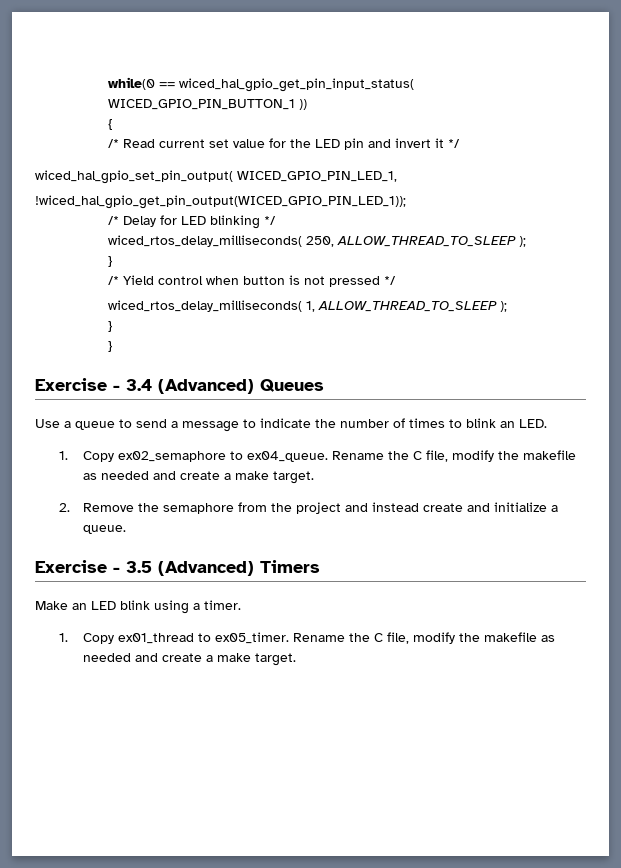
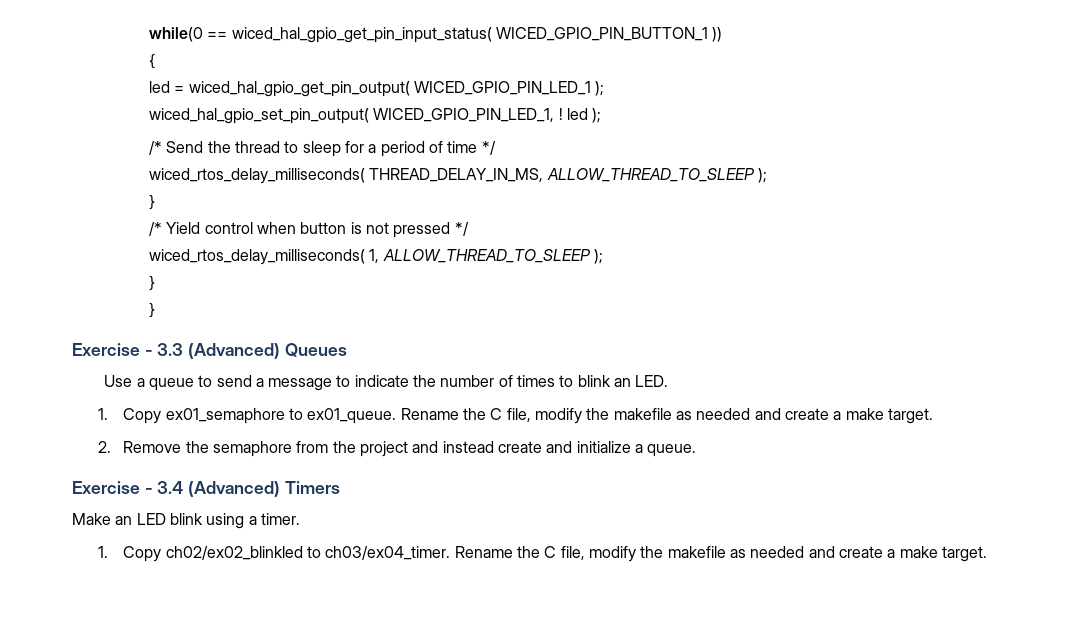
- /* Read current set value for the LED pin and invert it */
- wiced_hal_gpio_set_pin_output( WICED_GPIO_PIN_LED_1,
- !wiced_hal_gpio_get_pin_output(WICED_GPIO_PIN_LED_1));
- /* Delay for LED blinking */
- wiced_rtos_delay_milliseconds( 250, ALLOW_THREAD_TO_SLEEP );
+ led = wiced_hal_gpio_get_pin_output( WICED_GPIO_PIN_LED_1 );
+ wiced_hal_gpio_set_pin_output( WICED_GPIO_PIN_LED_1, ! led );
+ /* Send the thread to sleep for a period of time */
+ wiced_rtos_delay_milliseconds( THREAD_DELAY_IN_MS, ALLOW_THREAD_TO_SLEEP );
- Exercise - 3.4 (Advanced) Queues
+ Exercise - 3.3 (Advanced) Queues
- 1. Copy ex02_semaphore to ex04_queue.
+ 1. Copy ex01_semaphore to ex01_queue.
- Exercise - 3.5 (Advanced) Timers
+ Exercise - 3.4 (Advanced) Timers
- 1. Copy ex01_thread to ex05_timer.
+ 1. Copy ch02/ex02_blinkled to ch03/ex04_timer.

